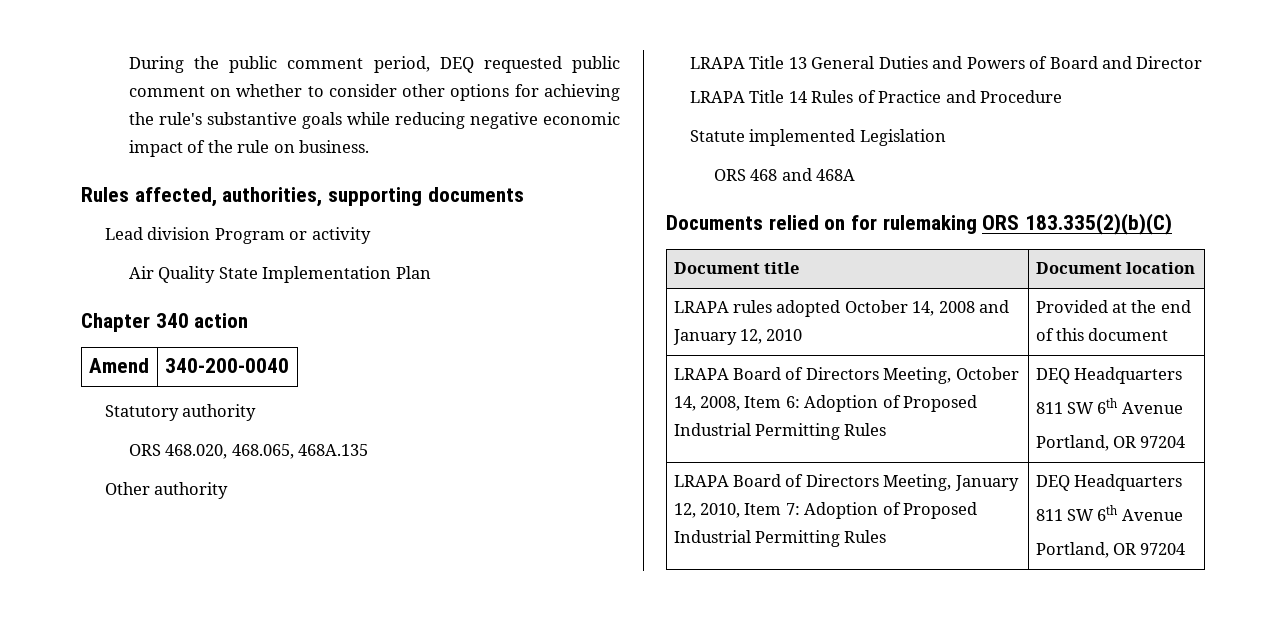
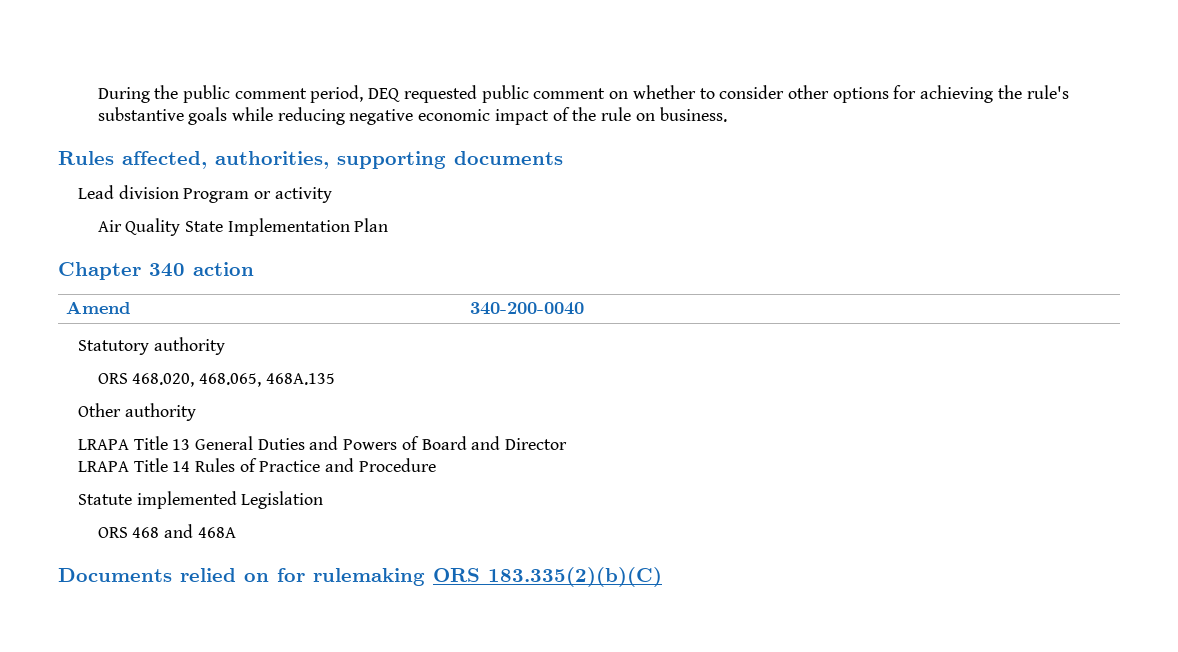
- Document title | Document location
- LRAPA rules adopted October 14, 2008 and January 12, 2010 | Provided at the end of this document
- LRAPA Board of Directors Meeting, October 14, 2008, Item 6: Adoption of Proposed Industrial Permitting Rules | DEQ Headquarters
- 811 SW 6th Avenue
- Portland, OR 97204
- LRAPA Board of Directors Meeting, January 12, 2010, Item 7: Adoption of Proposed Industrial Permitting Rules | DEQ Headquarters
- 811 SW 6th Avenue
- Portland, OR 97204

